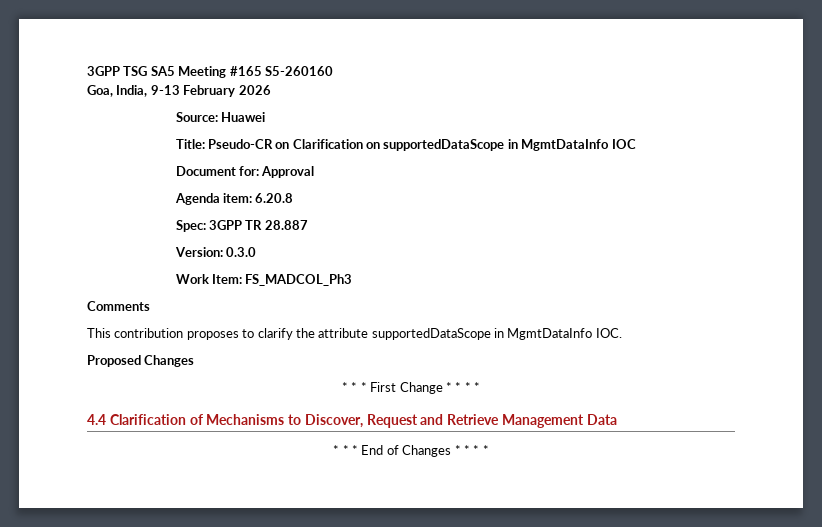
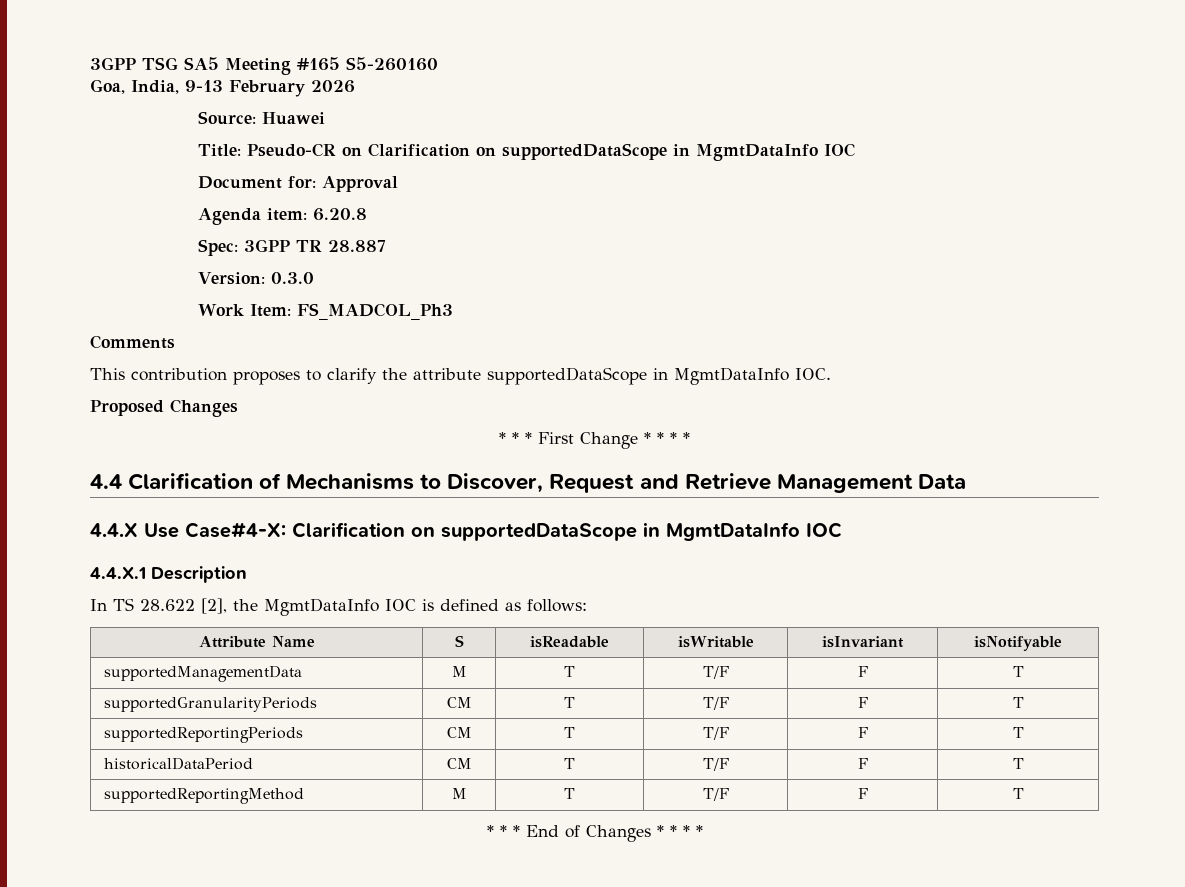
+ 4.4.X Use Case#4-X: Clarification on supportedDataScope in MgmtDataInfo IOC
+ 4.4.X.1 Description
+ In TS 28.622 [2], the MgmtDataInfo IOC is defined as follows:
+ Attribute Name | S | isReadable | isWritable | isInvariant | isNotifyable
+ supportedManagementData | M | T | T/F | F | T
+ supportedGranularityPeriods | CM | T | T/F | F | T
+ supportedReportingPeriods | CM | T | T/F | F | T
+ historicalDataPeriod | CM | T | T/F | F | T
+ supportedReportingMethod | M | T | T/F | F | T

